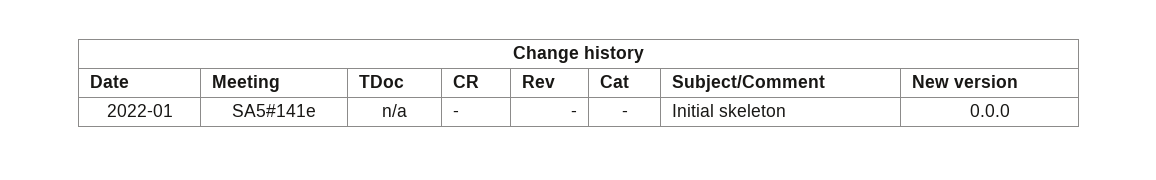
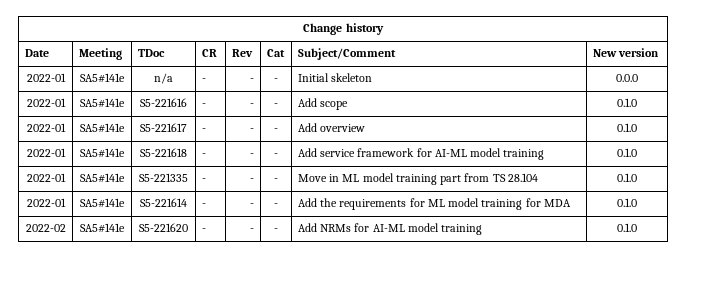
+ 2022-01 | SA5#141e | S5-221616 | - | - | - | Add scope | 0.1.0
+ 2022-01 | SA5#141e | S5-221617 | - | - | - | Add overview | 0.1.0
+ 2022-01 | SA5#141e | S5-221618 | - | - | - | Add service framework for AI-ML model training | 0.1.0
+ 2022-01 | SA5#141e | S5-221335 | - | - | - | Move in ML model training part from TS 28.104 | 0.1.0
+ 2022-01 | SA5#141e | S5-221614 | - | - | - | Add the requirements for ML model training for MDA | 0.1.0
+ 2022-02 | SA5#141e | S5-221620 | - | - | - | Add NRMs for AI-ML model training | 0.1.0

